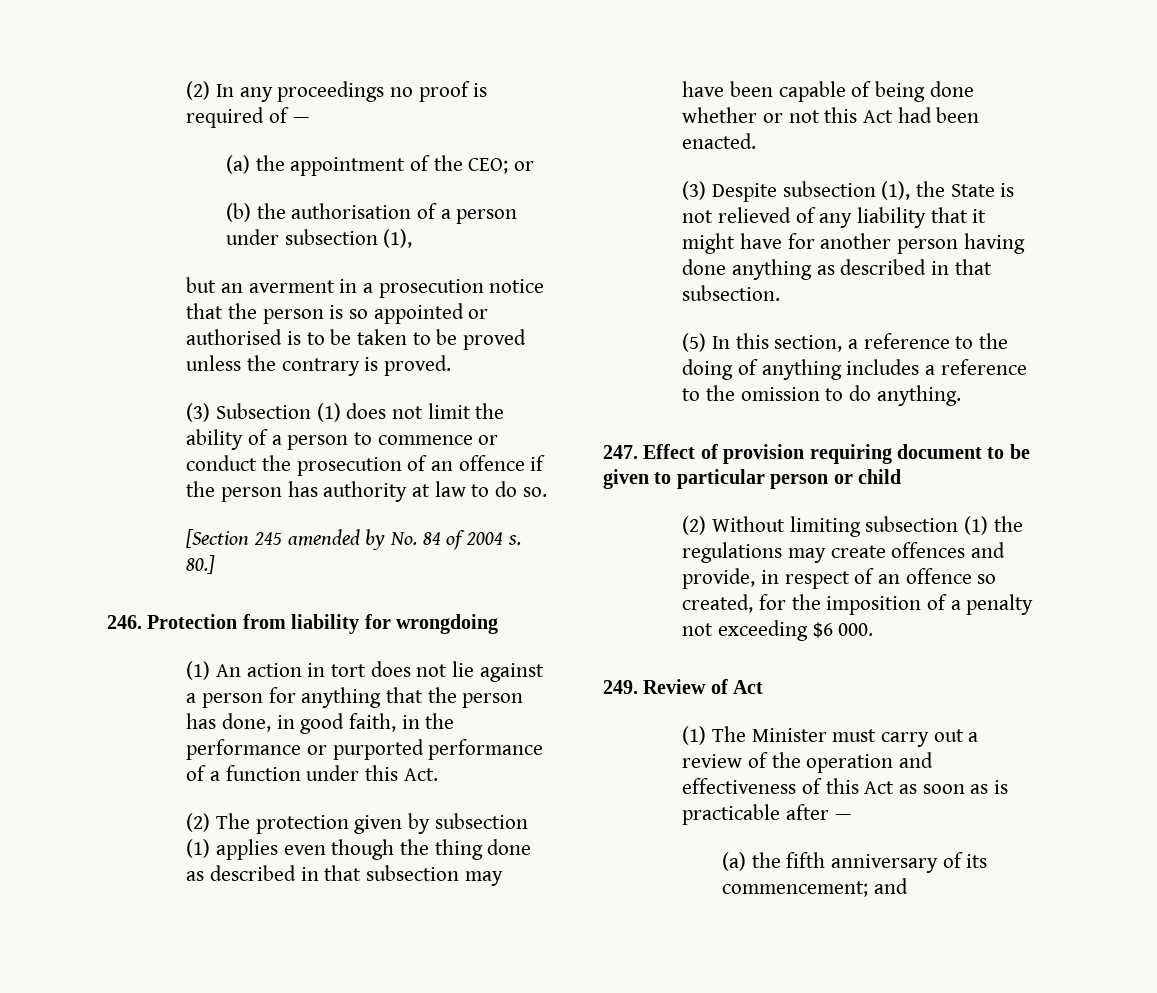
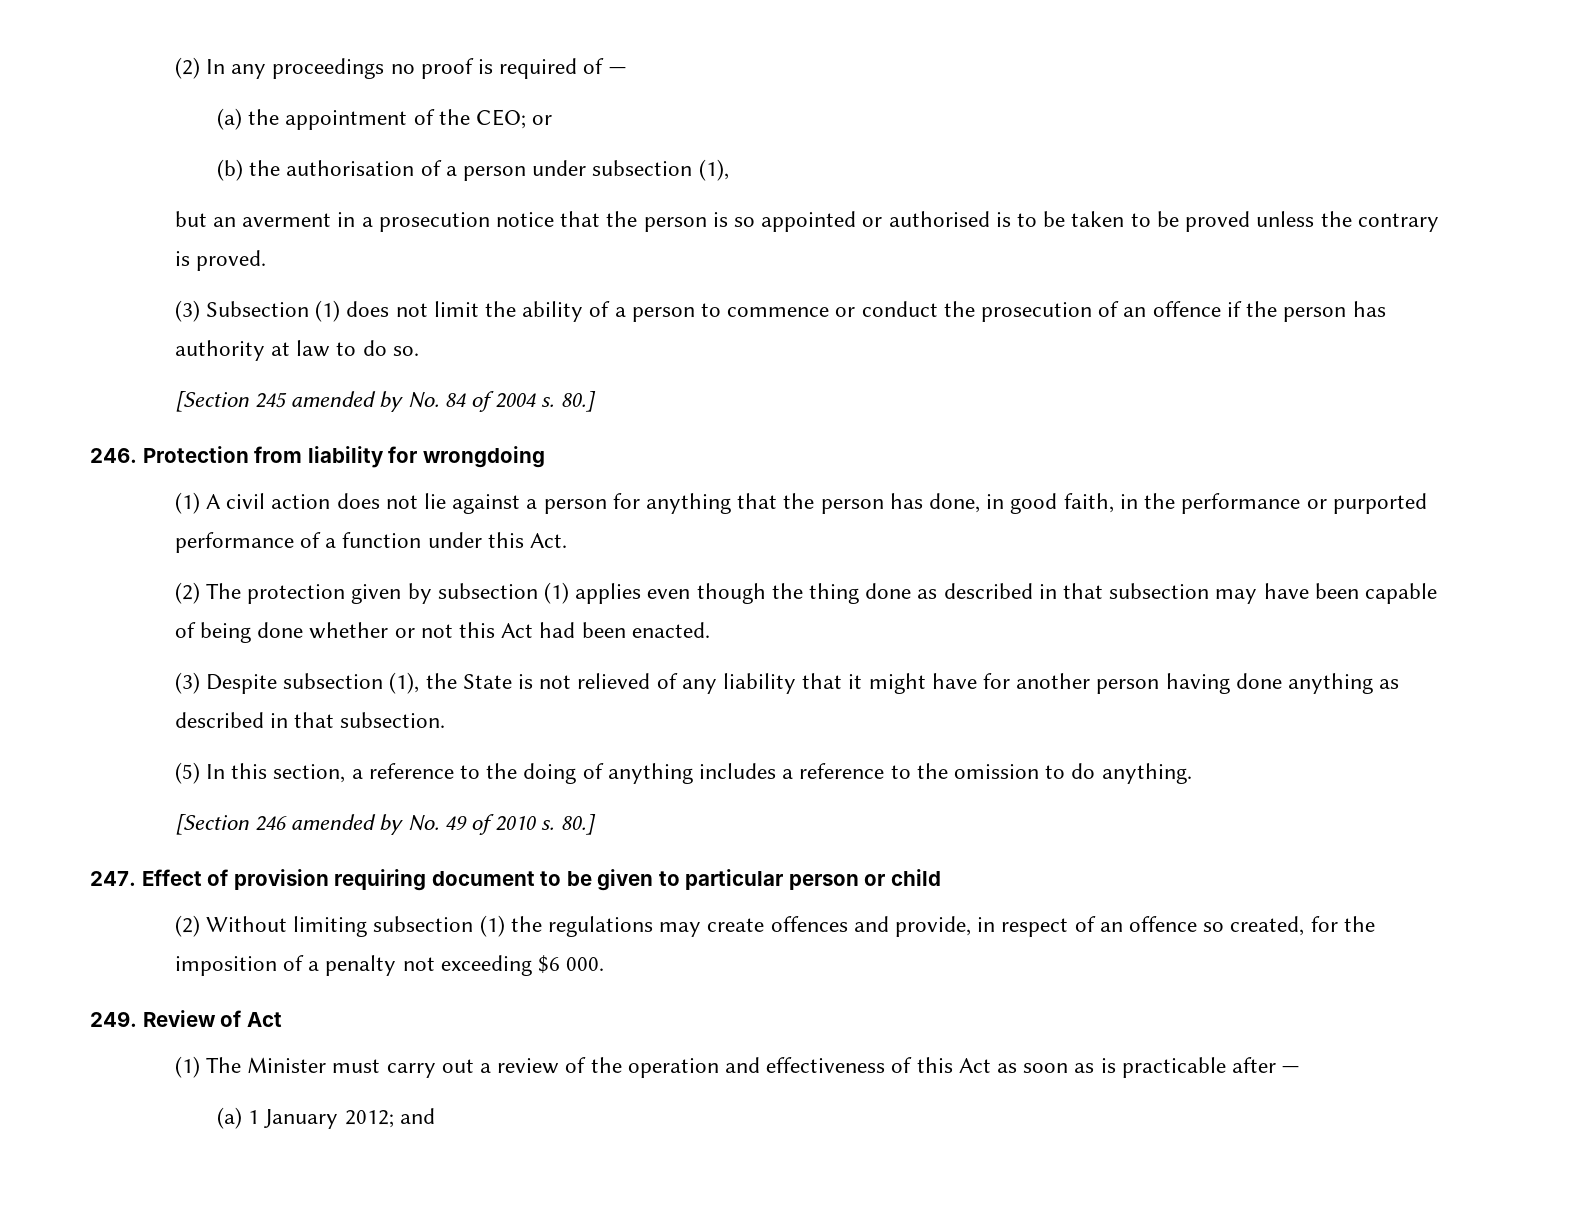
- (1) An action in tort does not lie against a person for anything that the person has done, in good faith, in the performance or purported performance of a function under this Act.
+ (1) A civil action does not lie against a person for anything that the person has done, in good faith, in the performance or purported performance of a function under this Act.
+ [Section 246 amended by No. 49 of 2010 s. 80.]
- (a) the fifth anniversary of its commencement; and
+ (a) 1 January 2012; and

